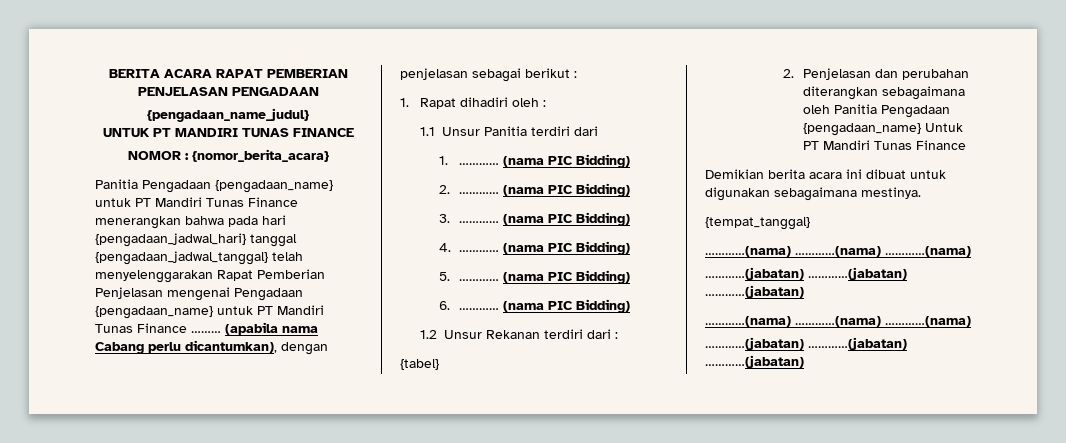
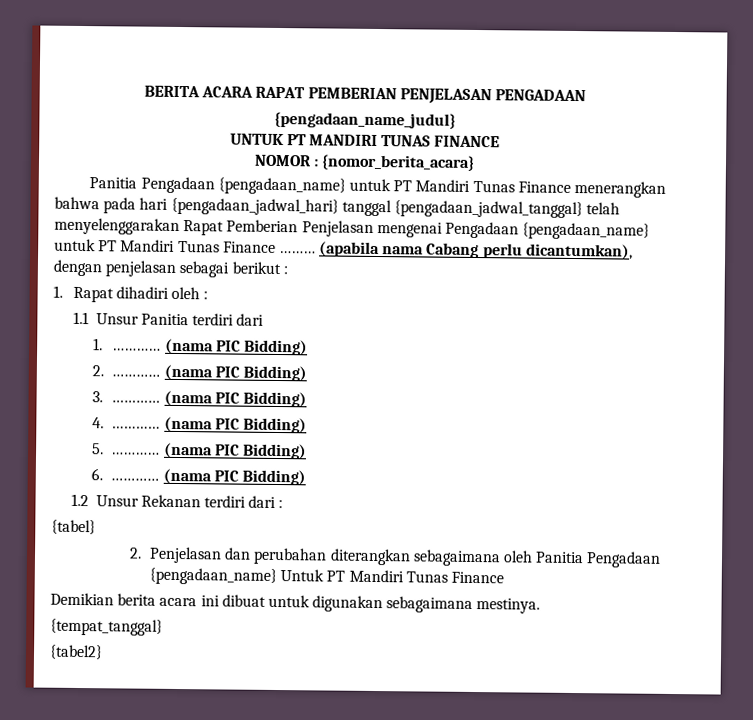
  {tempat_tanggal}
- …………(nama) …………(nama) …………(nama)
- …………(jabatan) …………(jabatan) …………(jabatan)
- …………(nama) …………(nama) …………(nama)
- …………(jabatan) …………(jabatan) …………(jabatan)
+ {tabel2}

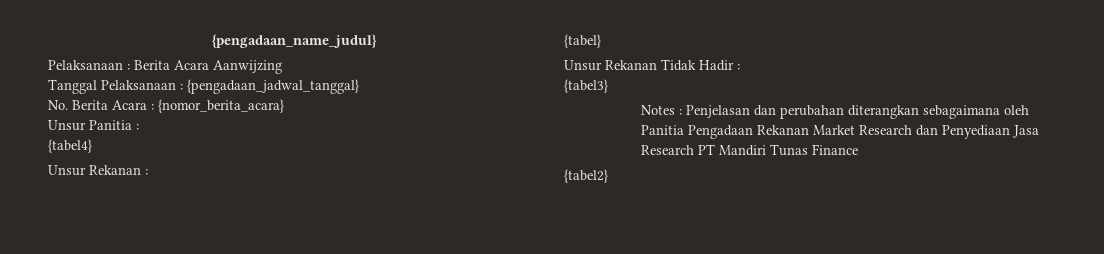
- BERITA ACARA RAPAT PEMBERIAN PENJELASAN PENGADAAN
  {pengadaan_name_judul}
- UNTUK PT MANDIRI TUNAS FINANCE
- NOMOR : {nomor_berita_acara}
- Panitia Pengadaan {pengadaan_name} untuk PT Mandiri Tunas Finance menerangkan bahwa pada hari {pengadaan_jadwal_hari} tanggal {pengadaan_jadwal_tanggal} telah menyelenggarakan Rapat Pemberian Penjelasan mengenai Pengadaan {pengadaan_name} untuk PT Mandiri Tunas Finance ……… (apabila nama Cabang perlu dicantumkan), dengan penjelasan sebagai berikut :
- 1. Rapat dihadiri oleh :
- 1.1 Unsur Panitia terdiri dari
- 1. ………… (nama PIC Bidding)
- 2. ………… (nama PIC Bidding)
- 3. ………… (nama PIC Bidding)
- 4. ………… (nama PIC Bidding)
- 5. ………… (nama PIC Bidding)
- 6. ………… (nama PIC Bidding)
- 1.2 Unsur Rekanan terdiri dari :
+ Pelaksanaan : Berita Acara Aanwijzing
+ Tanggal Pelaksanaan : {pengadaan_jadwal_tanggal}
+ No. Berita Acara : {nomor_berita_acara}
+ Unsur Panitia :
+ {tabel4}
+ Unsur Rekanan :
  {tabel}
- 2. Penjelasan dan perubahan diterangkan sebagaimana oleh Panitia Pengadaan {pengadaan_name} Untuk PT Mandiri Tunas Finance
- Demikian berita acara ini dibuat untuk digunakan sebagaimana mestinya.
- {tempat_tanggal}
+ Unsur Rekanan Tidak Hadir :
+ {tabel3}
+ Notes : Penjelasan dan perubahan diterangkan sebagaimana oleh Panitia Pengadaan Rekanan Market Research dan Penyediaan Jasa Research PT Mandiri Tunas Finance

